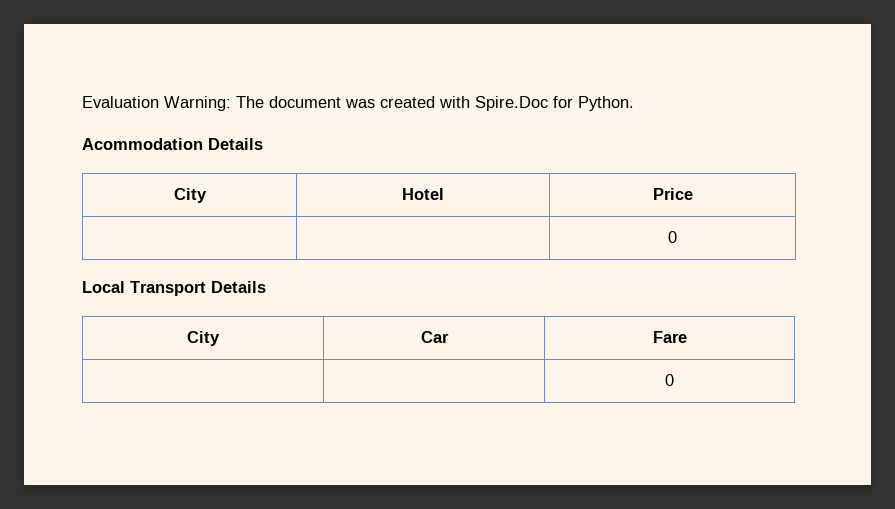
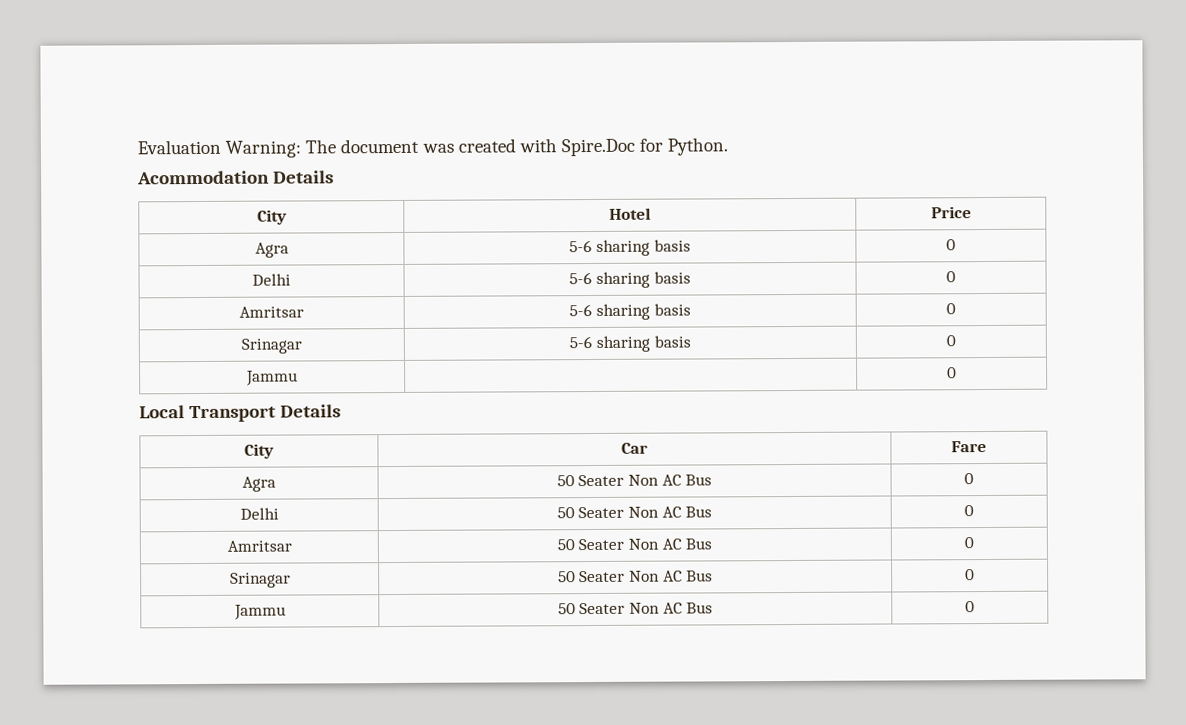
  City | Hotel | Price
- | | 0
+ Agra | 5-6 sharing basis | 0
+ Delhi | 5-6 sharing basis | 0
+ Amritsar | 5-6 sharing basis | 0
+ Srinagar | 5-6 sharing basis | 0
+ Jammu | | 0
  City | Car | Fare
- | | 0
+ Agra | 50 Seater Non AC Bus | 0
+ Delhi | 50 Seater Non AC Bus | 0
+ Amritsar | 50 Seater Non AC Bus | 0
+ Srinagar | 50 Seater Non AC Bus | 0
+ Jammu | 50 Seater Non AC Bus | 0

